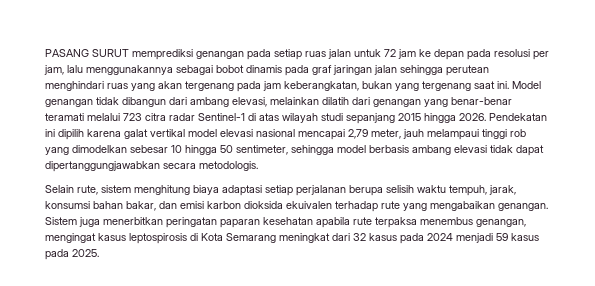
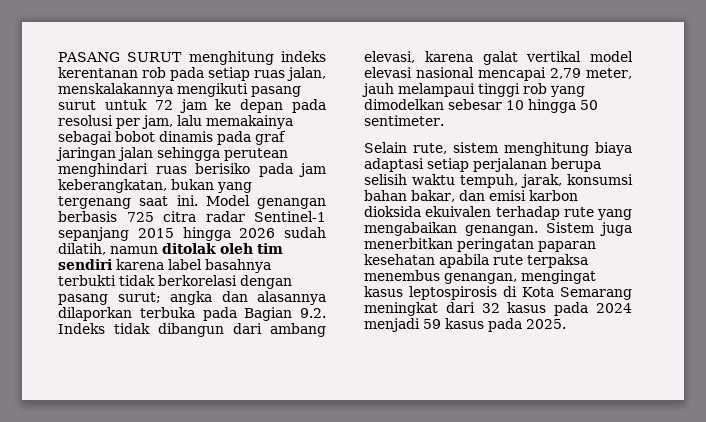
- PASANG SURUT memprediksi genangan pada setiap ruas jalan untuk 72 jam ke depan pada resolusi per jam, lalu menggunakannya sebagai bobot dinamis pada graf jaringan jalan sehingga perutean menghindari ruas yang akan tergenang pada jam keberangkatan, bukan yang tergenang saat ini.
+ PASANG SURUT menghitung indeks kerentanan rob pada setiap ruas jalan, menskalakannya mengikuti pasang surut untuk 72 jam ke depan pada resolusi per jam, lalu memakainya sebagai bobot dinamis pada graf jaringan jalan sehingga perutean menghindari ruas berisiko pada jam keberangkatan, bukan yang tergenang saat ini.
- Model genangan tidak dibangun dari ambang elevasi, melainkan dilatih dari genangan yang benar-benar teramati melalui 723 citra radar Sentinel-1 di atas wilayah studi sepanjang 2015 hingga 2026. Pendekatan ini dipilih karena galat vertikal model elevasi nasional mencapai 2,79 meter, jauh melampaui tinggi rob yang dimodelkan sebesar 10 hingga 50 sentimeter, sehingga model berbasis ambang elevasi tidak dapat dipertanggungjawabkan secara metodologis.
+ Model genangan berbasis 725 citra radar Sentinel-1 sepanjang 2015 hingga 2026 sudah dilatih, namun ditolak oleh tim sendiri karena label basahnya terbukti tidak berkorelasi dengan pasang surut; angka dan alasannya dilaporkan terbuka pada Bagian 9.2. Indeks tidak dibangun dari ambang elevasi, karena galat vertikal model elevasi nasional mencapai 2,79 meter, jauh melampaui tinggi rob yang dimodelkan sebesar 10 hingga 50 sentimeter.

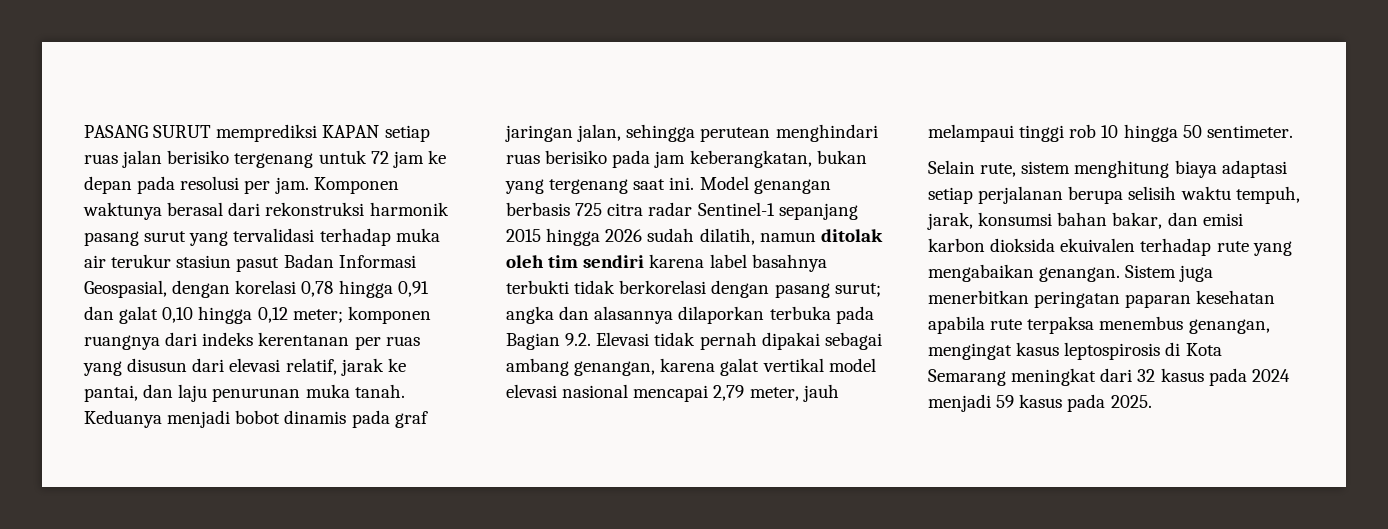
- PASANG SURUT menghitung indeks kerentanan rob pada setiap ruas jalan, menskalakannya mengikuti pasang surut untuk 72 jam ke depan pada resolusi per jam, lalu memakainya sebagai bobot dinamis pada graf jaringan jalan sehingga perutean menghindari ruas berisiko pada jam keberangkatan, bukan yang tergenang saat ini.
+ PASANG SURUT memprediksi KAPAN setiap ruas jalan berisiko tergenang untuk 72 jam ke depan pada resolusi per jam. Komponen waktunya berasal dari rekonstruksi harmonik pasang surut yang tervalidasi terhadap muka air terukur stasiun pasut Badan Informasi Geospasial, dengan korelasi 0,78 hingga 0,91 dan galat 0,10 hingga 0,12 meter; komponen ruangnya dari indeks kerentanan per ruas yang disusun dari elevasi relatif, jarak ke pantai, dan laju penurunan muka tanah. Keduanya menjadi bobot dinamis pada graf jaringan jalan, sehingga perutean menghindari ruas berisiko pada jam keberangkatan, bukan yang tergenang saat ini.
- Model genangan berbasis 725 citra radar Sentinel-1 sepanjang 2015 hingga 2026 sudah dilatih, namun ditolak oleh tim sendiri karena label basahnya terbukti tidak berkorelasi dengan pasang surut; angka dan alasannya dilaporkan terbuka pada Bagian 9.2. Indeks tidak dibangun dari ambang elevasi, karena galat vertikal model elevasi nasional mencapai 2,79 meter, jauh melampaui tinggi rob yang dimodelkan sebesar 10 hingga 50 sentimeter.
+ Model genangan berbasis 725 citra radar Sentinel-1 sepanjang 2015 hingga 2026 sudah dilatih, namun ditolak oleh tim sendiri karena label basahnya terbukti tidak berkorelasi dengan pasang surut; angka dan alasannya dilaporkan terbuka pada Bagian 9.2. Elevasi tidak pernah dipakai sebagai ambang genangan, karena galat vertikal model elevasi nasional mencapai 2,79 meter, jauh melampaui tinggi rob 10 hingga 50 sentimeter.

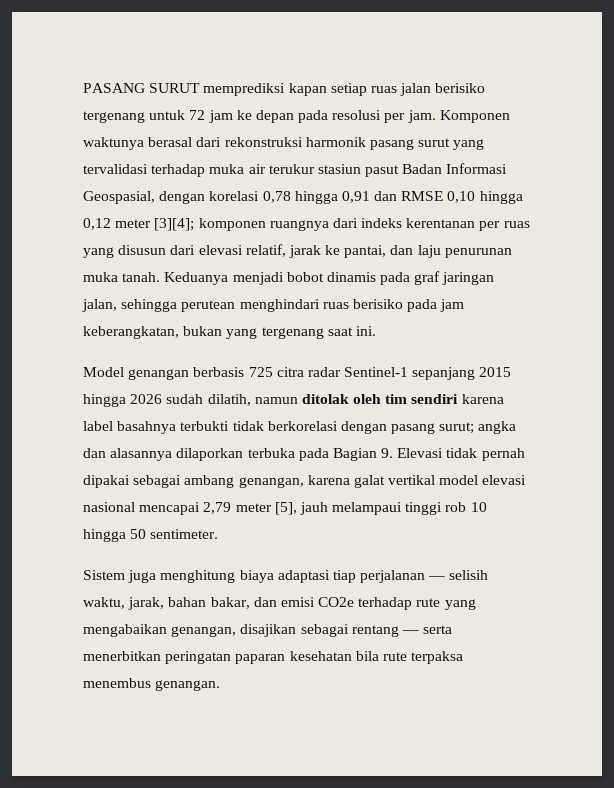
- PASANG SURUT memprediksi KAPAN setiap ruas jalan berisiko tergenang untuk 72 jam ke depan pada resolusi per jam.
+ PASANG SURUT memprediksi kapan setiap ruas jalan berisiko tergenang untuk 72 jam ke depan pada resolusi per jam.
- Komponen waktunya berasal dari rekonstruksi harmonik pasang surut yang tervalidasi terhadap muka air terukur stasiun pasut Badan Informasi Geospasial, dengan korelasi 0,78 hingga 0,91 dan galat 0,10 hingga 0,12 meter; komponen ruangnya dari indeks kerentanan per ruas yang disusun dari elevasi relatif, jarak ke pantai, dan laju penurunan muka tanah.
+ Komponen waktunya berasal dari rekonstruksi harmonik pasang surut yang tervalidasi terhadap muka air terukur stasiun pasut Badan Informasi Geospasial, dengan korelasi 0,78 hingga 0,91 dan RMSE 0,10 hingga 0,12 meter [3][4]; komponen ruangnya dari indeks kerentanan per ruas yang disusun dari elevasi relatif, jarak ke pantai, dan laju penurunan muka tanah.
- Keduanya menjadi bobot dinamis pada graf jaringan jalan, sehingga perutean menghindari ruas berisiko pada jam keberangkatan, bukan yang tergenang saat ini. Model genangan berbasis 725 citra radar Sentinel-1 sepanjang 2015 hingga 2026 sudah dilatih, namun ditolak oleh tim sendiri karena label basahnya terbukti tidak berkorelasi dengan pasang surut;
+ Keduanya menjadi bobot dinamis pada graf jaringan jalan, sehingga perutean menghindari ruas berisiko pada jam keberangkatan, bukan yang tergenang saat ini.
+ Model genangan berbasis 725 citra radar Sentinel-1 sepanjang 2015 hingga 2026 sudah dilatih, namun ditolak oleh tim sendiri karena label basahnya terbukti tidak berkorelasi dengan pasang surut;
- angka dan alasannya dilaporkan terbuka pada Bagian 9.2. Elevasi tidak pernah dipakai sebagai ambang genangan, karena galat vertikal model elevasi nasional mencapai 2,79 meter, jauh melampaui tinggi rob 10 hingga 50 sentimeter.
+ angka dan alasannya dilaporkan terbuka pada Bagian 9. Elevasi tidak pernah dipakai sebagai ambang genangan, karena galat vertikal model elevasi nasional mencapai 2,79 meter [5], jauh melampaui tinggi rob 10 hingga 50 sentimeter.
- Selain rute, sistem menghitung biaya adaptasi setiap perjalanan berupa selisih waktu tempuh, jarak, konsumsi bahan bakar, dan emisi karbon dioksida ekuivalen terhadap rute yang mengabaikan genangan. Sistem juga menerbitkan peringatan paparan kesehatan apabila rute terpaksa menembus genangan, mengingat kasus leptospirosis di Kota Semarang meningkat dari 32 kasus pada 2024 menjadi 59 kasus pada 2025.
+ Sistem juga menghitung biaya adaptasi tiap perjalanan — selisih waktu, jarak, bahan bakar, dan emisi CO2e terhadap rute yang mengabaikan genangan, disajikan sebagai rentang — serta menerbitkan peringatan paparan kesehatan bila rute terpaksa menembus genangan.

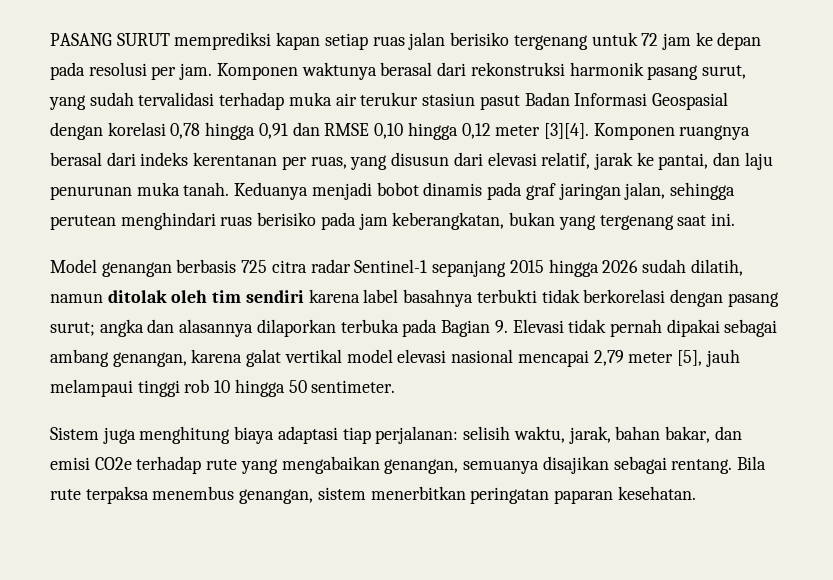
- Komponen waktunya berasal dari rekonstruksi harmonik pasang surut yang tervalidasi terhadap muka air terukur stasiun pasut Badan Informasi Geospasial, dengan korelasi 0,78 hingga 0,91 dan RMSE 0,10 hingga 0,12 meter [3][4]; komponen ruangnya dari indeks kerentanan per ruas yang disusun dari elevasi relatif, jarak ke pantai, dan laju penurunan muka tanah.
+ Komponen waktunya berasal dari rekonstruksi harmonik pasang surut, yang sudah tervalidasi terhadap muka air terukur stasiun pasut Badan Informasi Geospasial dengan korelasi 0,78 hingga 0,91 dan RMSE 0,10 hingga 0,12 meter [3][4]. Komponen ruangnya berasal dari indeks kerentanan per ruas, yang disusun dari elevasi relatif, jarak ke pantai, dan laju penurunan muka tanah.
- Sistem juga menghitung biaya adaptasi tiap perjalanan — selisih waktu, jarak, bahan bakar, dan emisi CO2e terhadap rute yang mengabaikan genangan, disajikan sebagai rentang — serta menerbitkan peringatan paparan kesehatan bila rute terpaksa menembus genangan.
+ Sistem juga menghitung biaya adaptasi tiap perjalanan: selisih waktu, jarak, bahan bakar, dan emisi CO2e terhadap rute yang mengabaikan genangan, semuanya disajikan sebagai rentang. Bila rute terpaksa menembus genangan, sistem menerbitkan peringatan paparan kesehatan.

